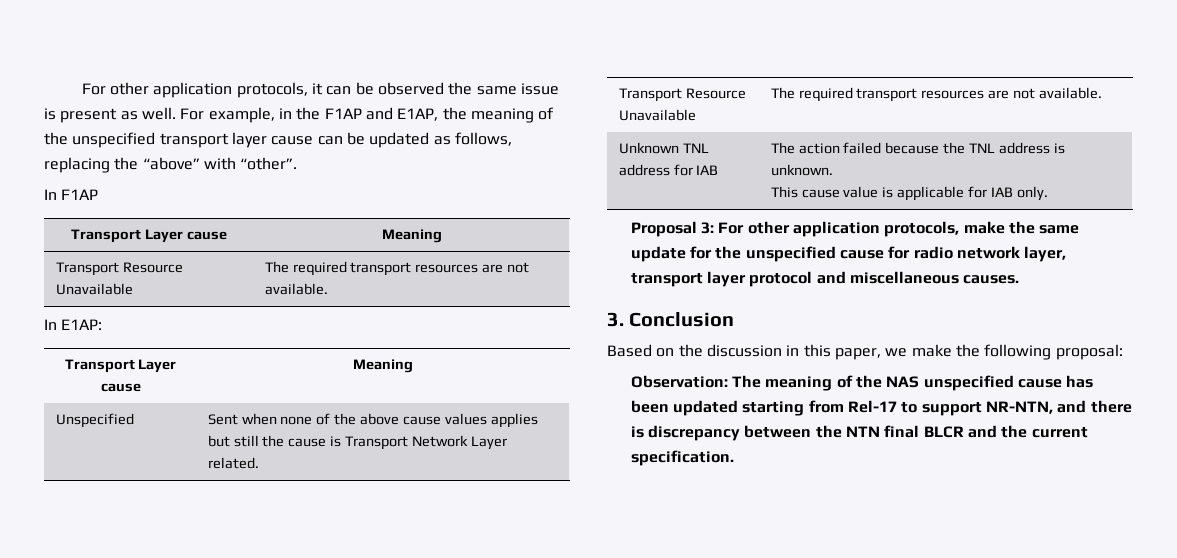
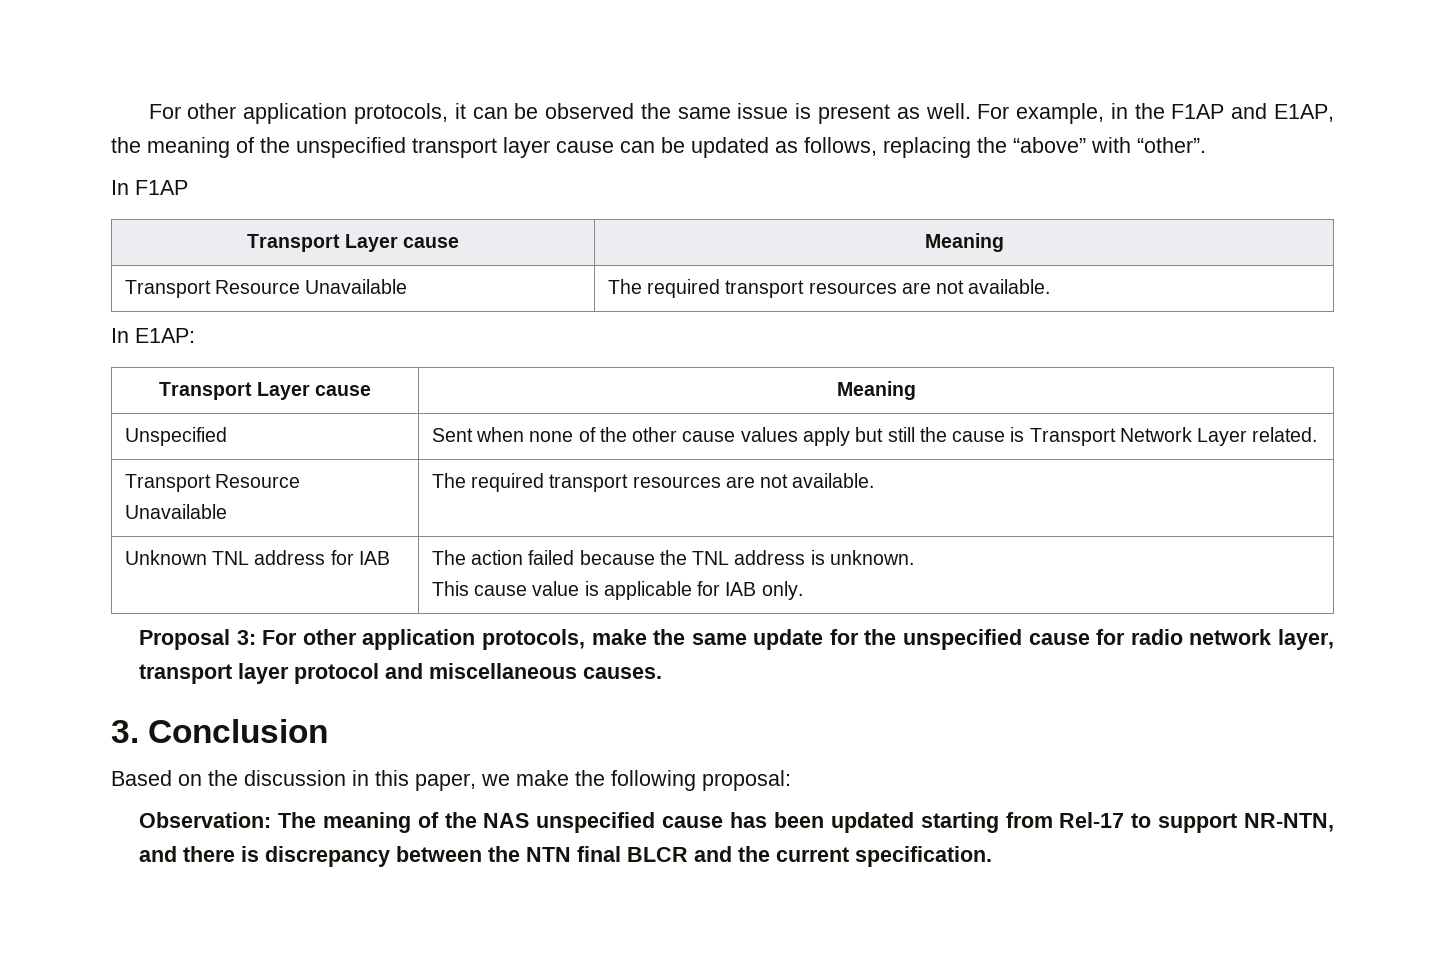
- Unspecified | Sent when none of the above cause values applies but still the cause is Transport Network Layer related.
+ Unspecified | Sent when none of the other cause values apply but still the cause is Transport Network Layer related.

